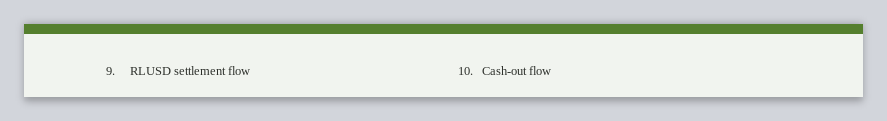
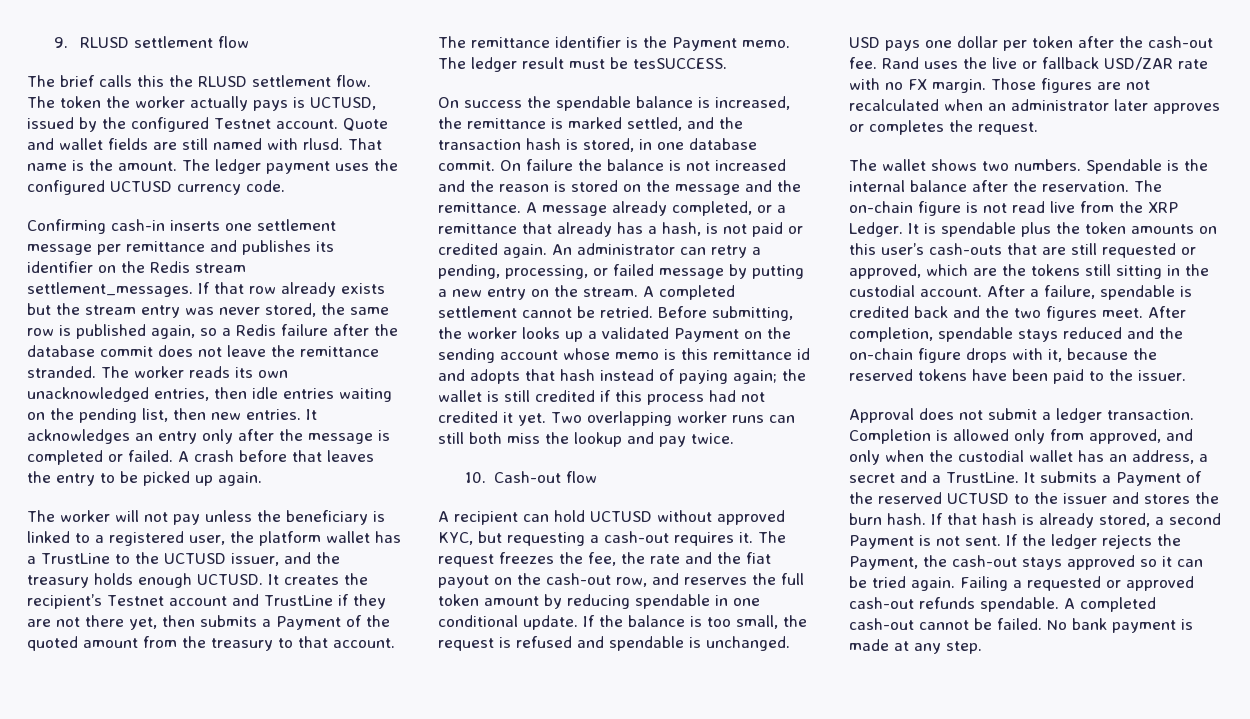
+ The brief calls this the RLUSD settlement flow. The token the worker actually pays is UCTUSD, issued by the configured Testnet account. Quote and wallet fields are still named with rlusd. That name is the amount. The ledger payment uses the configured UCTUSD currency code.
+ Confirming cash-in inserts one settlement message per remittance and publishes its identifier on the Redis stream settlement_messages. If that row already exists but the stream entry was never stored, the same row is published again, so a Redis failure after the database commit does not leave the remittance stranded. The worker reads its own unacknowledged entries, then idle entries waiting on the pending list, then new entries. It acknowledges an entry only after the message is completed or failed. A crash before that leaves the entry to be picked up again.
+ The worker will not pay unless the beneficiary is linked to a registered user, the platform wallet has a TrustLine to the UCTUSD issuer, and the treasury holds enough UCTUSD. It creates the recipient’s Testnet account and TrustLine if they are not there yet, then submits a Payment of the quoted amount from the treasury to that account. The remittance identifier is the Payment memo. The ledger result must be tesSUCCESS.
+ On success the spendable balance is increased, the remittance is marked settled, and the transaction hash is stored, in one database commit. On failure the balance is not increased and the reason is stored on the message and the remittance. A message already completed, or a remittance that already has a hash, is not paid or credited again. An administrator can retry a pending, processing, or failed message by putting a new entry on the stream. A completed settlement cannot be retried. Before submitting, the worker looks up a validated Payment on the sending account whose memo is this remittance id and adopts that hash instead of paying again; the wallet is still credited if this process had not credited it yet. Two overlapping worker runs can still both miss the lookup and pay twice.
  10. Cash-out flow
+ A recipient can hold UCTUSD without approved KYC, but requesting a cash-out requires it. The request freezes the fee, the rate and the fiat payout on the cash-out row, and reserves the full token amount by reducing spendable in one conditional update. If the balance is too small, the request is refused and spendable is unchanged. USD pays one dollar per token after the cash-out fee. Rand uses the live or fallback USD/ZAR rate with no FX margin. Those figures are not recalculated when an administrator later approves or completes the request.
+ The wallet shows two numbers. Spendable is the internal balance after the reservation. The on-chain figure is not read live from the XRP Ledger. It is spendable plus the token amounts on this user’s cash-outs that are still requested or approved, which are the tokens still sitting in the custodial account. After a failure, spendable is credited back and the two figures meet. After completion, spendable stays reduced and the on-chain figure drops with it, because the reserved tokens have been paid to the issuer.
+ Approval does not submit a ledger transaction. Completion is allowed only from approved, and only when the custodial wallet has an address, a secret and a TrustLine. It submits a Payment of the reserved UCTUSD to the issuer and stores the burn hash. If that hash is already stored, a second Payment is not sent. If the ledger rejects the Payment, the cash-out stays approved so it can be tried again. Failing a requested or approved cash-out refunds spendable. A completed cash-out cannot be failed. No bank payment is made at any step.

